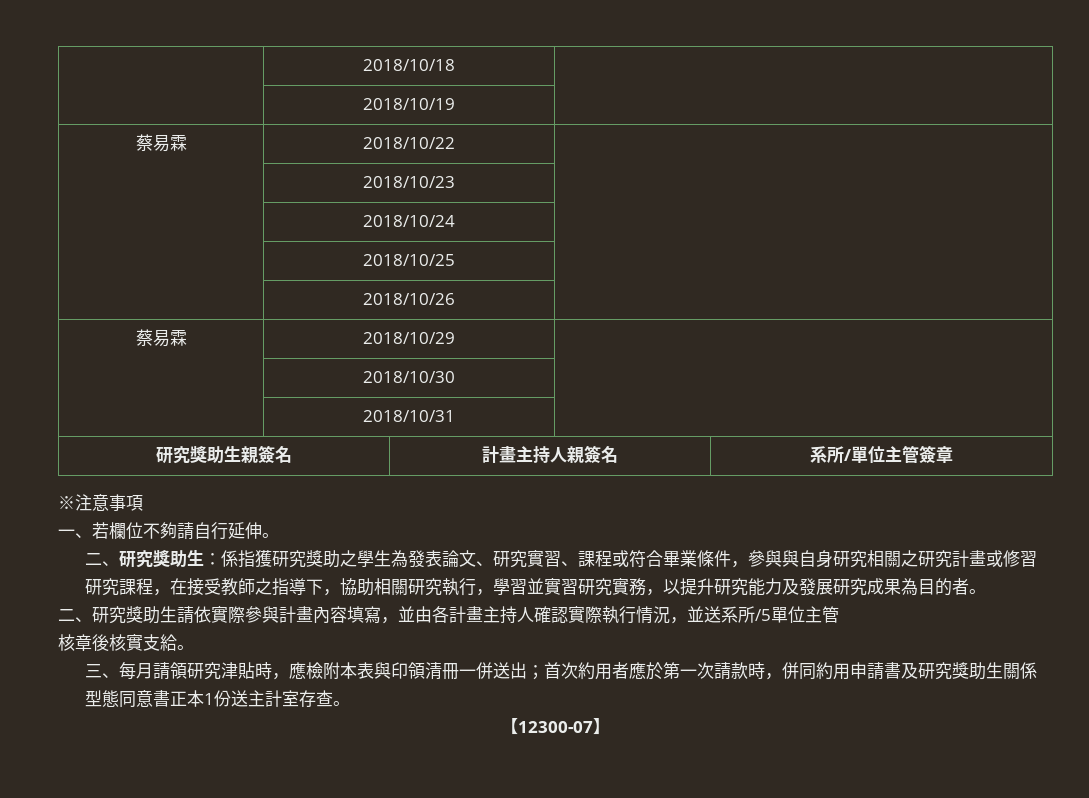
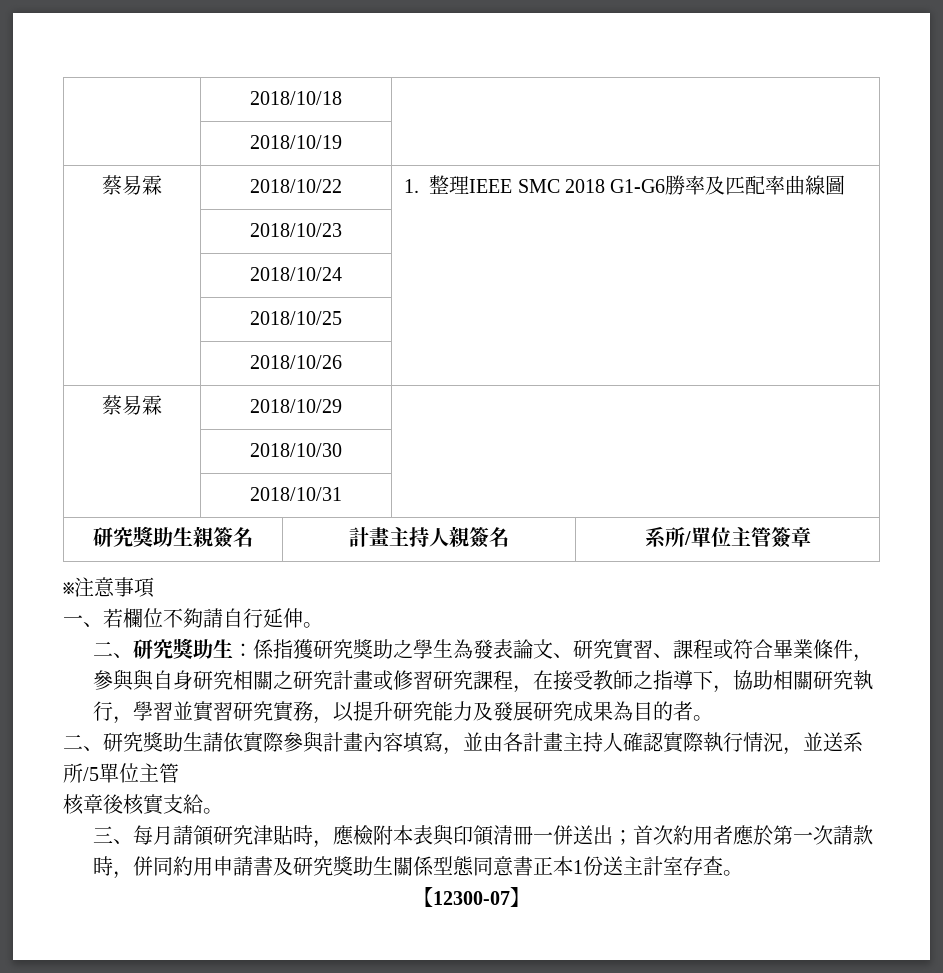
- 蔡易霖 | 2018/10/22 |
+ 蔡易霖 | 2018/10/22 | 1.整理IEEE SMC 2018 G1-G6勝率及匹配率曲線圖

